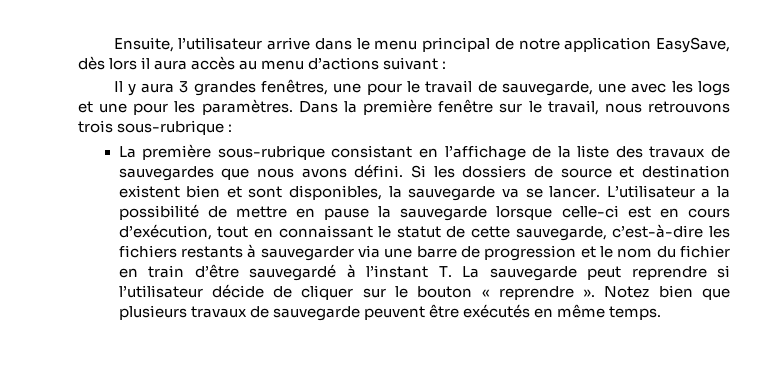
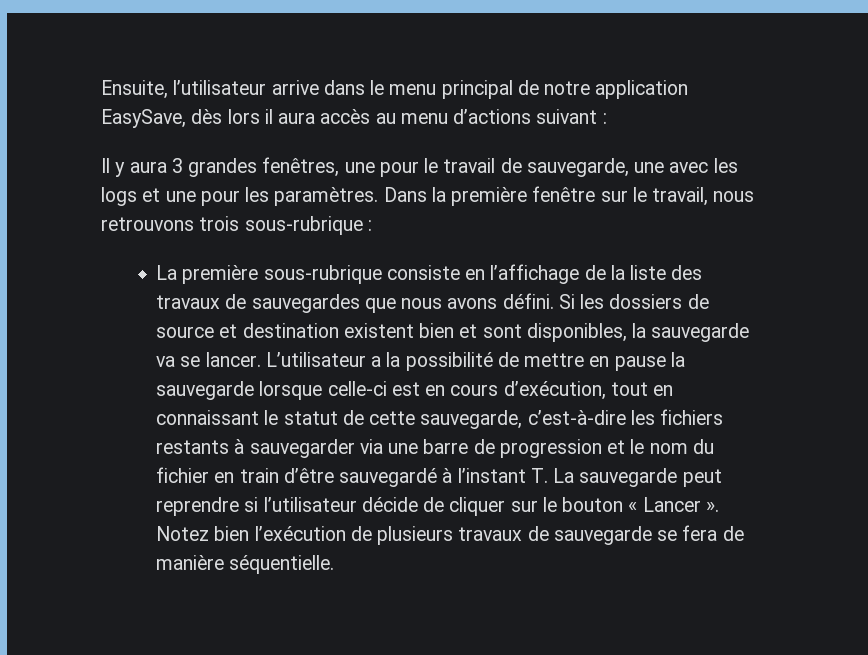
- La première sous-rubrique consistant en l’affichage de la liste des travaux de sauvegardes que nous avons défini.
+ La première sous-rubrique consiste en l’affichage de la liste des travaux de sauvegardes que nous avons défini.
- L’utilisateur a la possibilité de mettre en pause la sauvegarde lorsque celle-ci est en cours d’exécution, tout en connaissant le statut de cette sauvegarde, c’est-à-dire les fichiers restants à sauvegarder via une barre de progression et le nom du fichier en train d’être sauvegardé à l’instant T. La sauvegarde peut reprendre si l’utilisateur décide de cliquer sur le bouton « reprendre ».
+ L’utilisateur a la possibilité de mettre en pause la sauvegarde lorsque celle-ci est en cours d’exécution, tout en connaissant le statut de cette sauvegarde, c’est-à-dire les fichiers restants à sauvegarder via une barre de progression et le nom du fichier en train d’être sauvegardé à l’instant T. La sauvegarde peut reprendre si l’utilisateur décide de cliquer sur le bouton « Lancer ».
- Notez bien que plusieurs travaux de sauvegarde peuvent être exécutés en même temps.
+ Notez bien l’exécution de plusieurs travaux de sauvegarde se fera de manière séquentielle.

